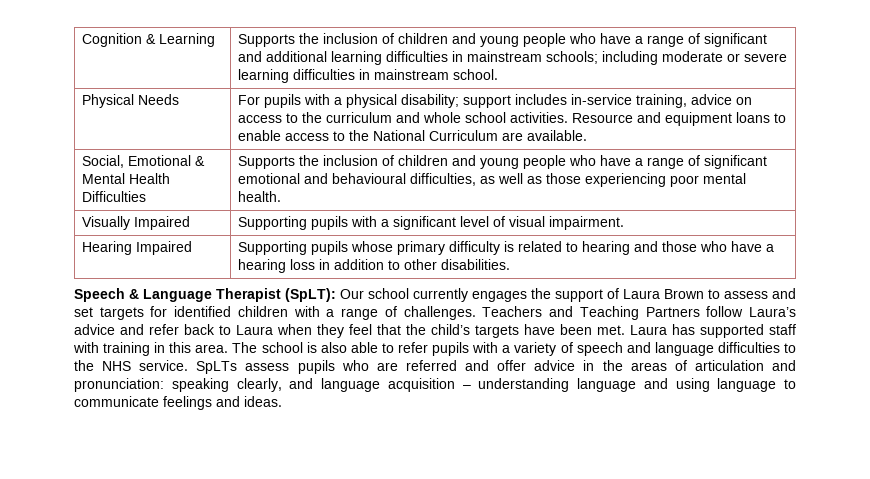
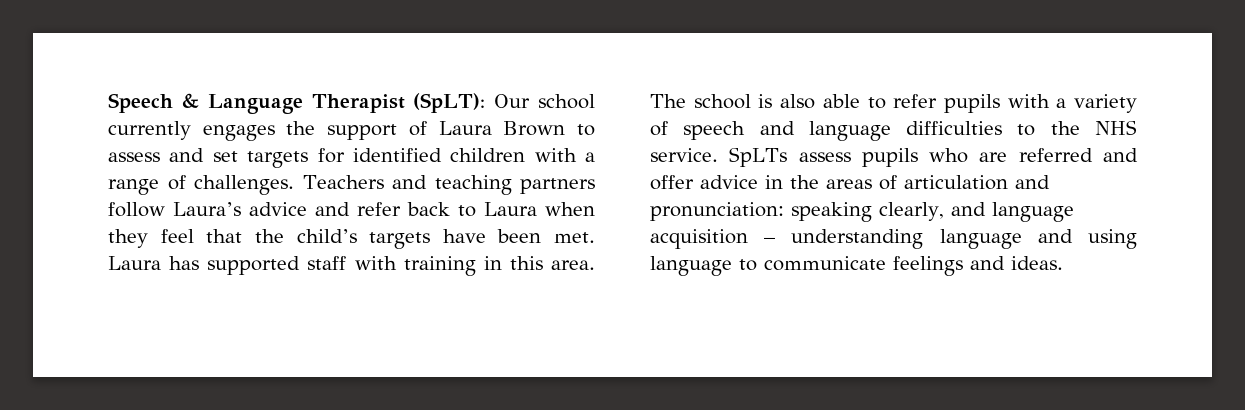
- Cognition & Learning | Supports the inclusion of children and young people who have a range of significant and additional learning difficulties in mainstream schools; including moderate or severe learning difficulties in mainstream school.
- Physical Needs | For pupils with a physical disability; support includes in-service training, advice on access to the curriculum and whole school activities. Resource and equipment loans to enable access to the National Curriculum are available.
- Social, Emotional & Mental Health Difficulties | Supports the inclusion of children and young people who have a range of significant emotional and behavioural difficulties, as well as those experiencing poor mental health.
- Visually Impaired | Supporting pupils with a significant level of visual impairment.
- Hearing Impaired | Supporting pupils whose primary difficulty is related to hearing and those who have a hearing loss in addition to other disabilities.
- Teachers and Teaching Partners follow Laura’s advice and refer back to Laura when they feel that the child’s targets have been met.
+ Teachers and teaching partners follow Laura’s advice and refer back to Laura when they feel that the child’s targets have been met.

